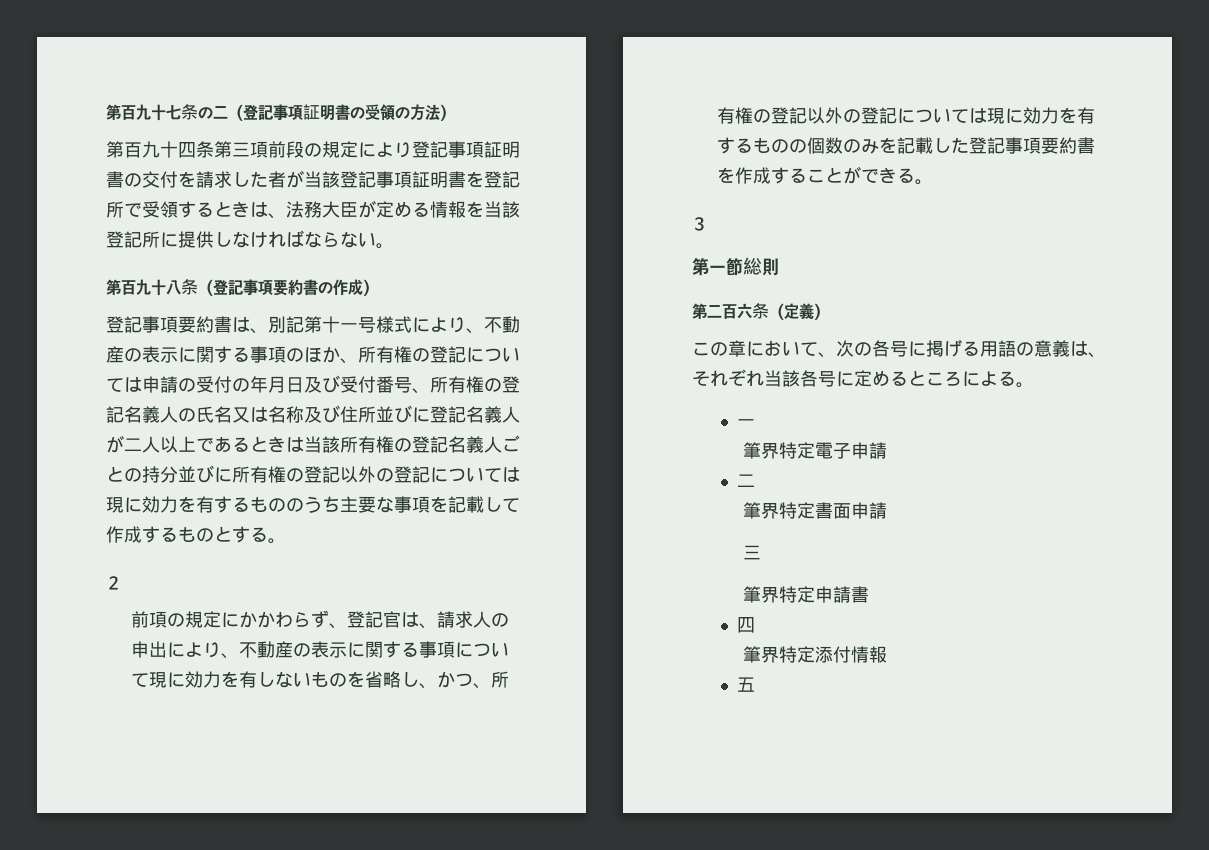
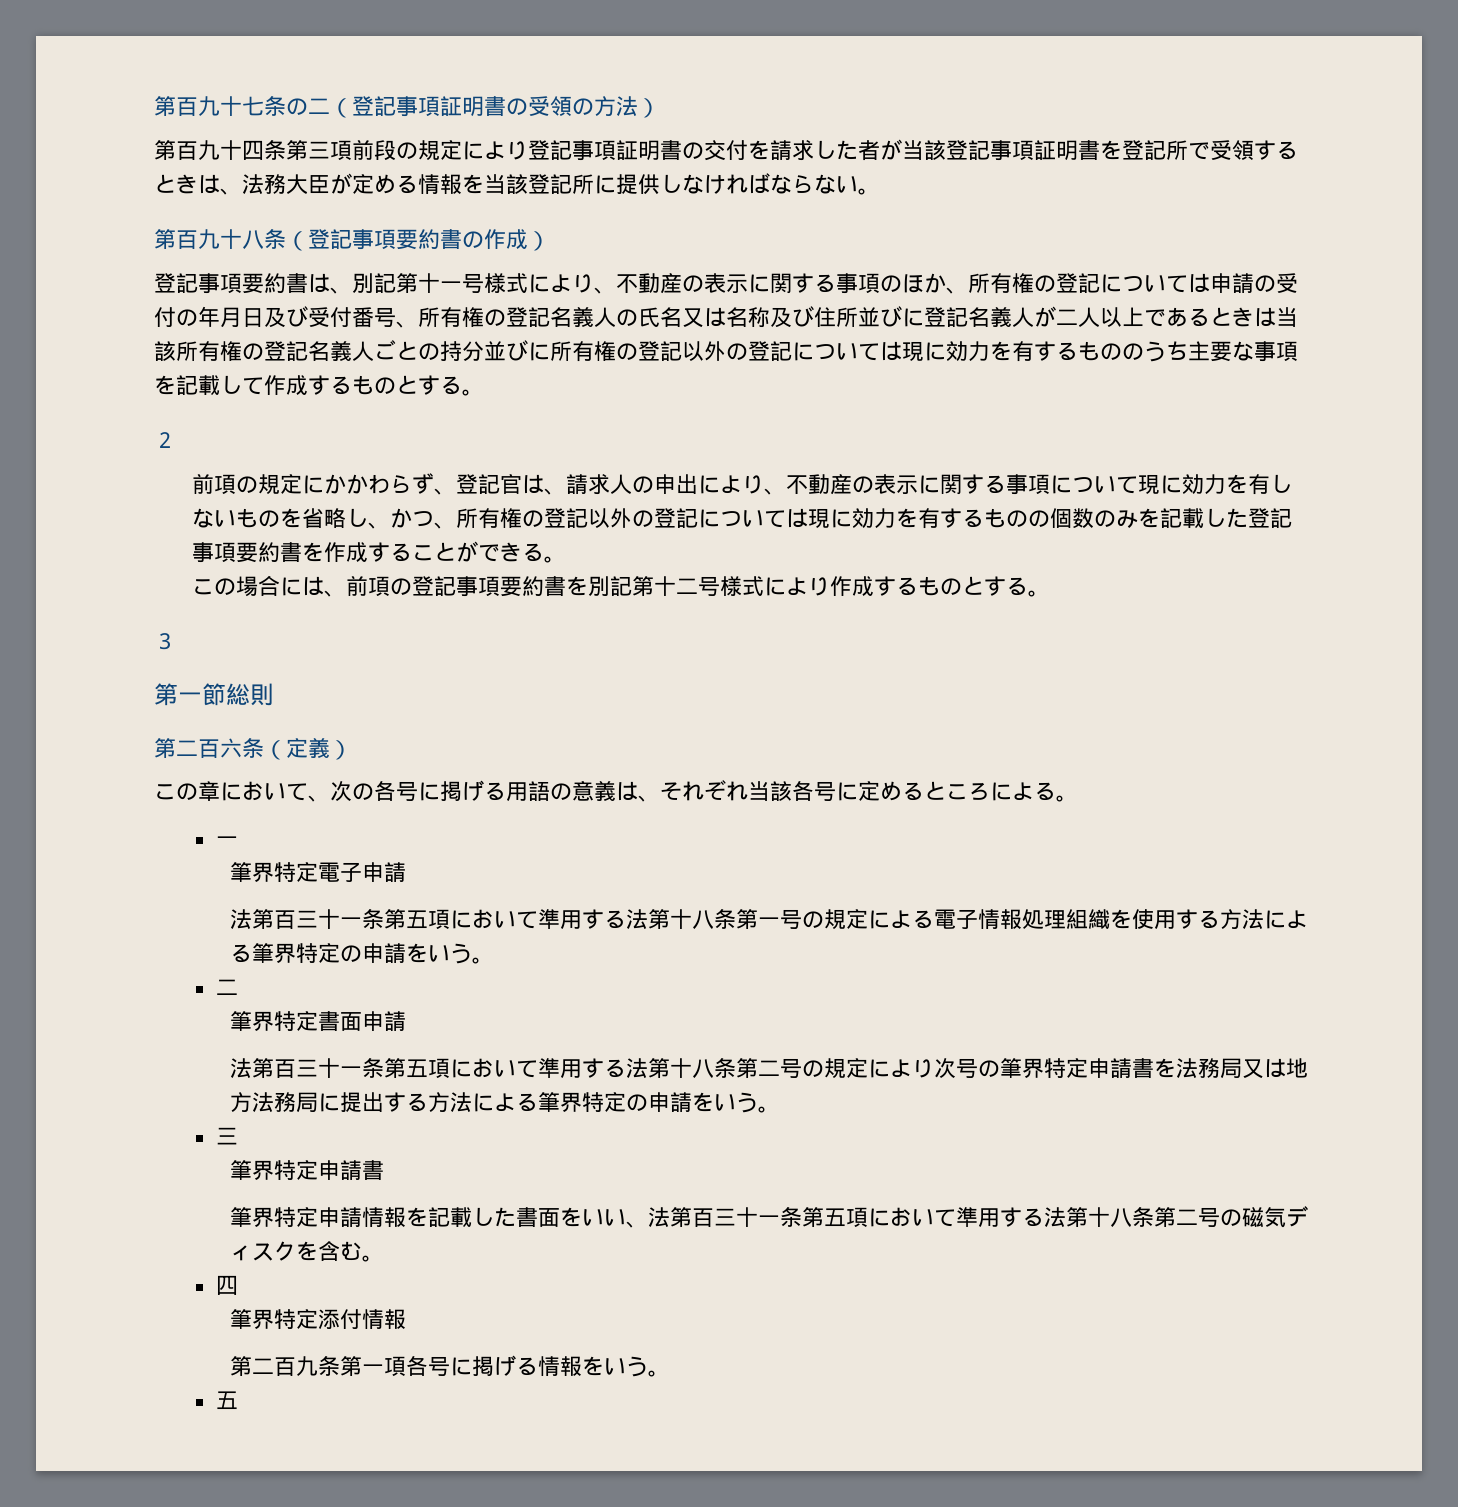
+ この場合には、前項の登記事項要約書を別記第十二号様式により作成するものとする。
+ 法第百三十一条第五項において準用する法第十八条第一号の規定による電子情報処理組織を使用する方法による筆界特定の申請をいう。
  筆界特定書面申請
+ 法第百三十一条第五項において準用する法第十八条第二号の規定により次号の筆界特定申請書を法務局又は地方法務局に提出する方法による筆界特定の申請をいう。
  三
  筆界特定申請書
+ 筆界特定申請情報を記載した書面をいい、法第百三十一条第五項において準用する法第十八条第二号の磁気ディスクを含む。
+ 第二百九条第一項各号に掲げる情報をいう。

